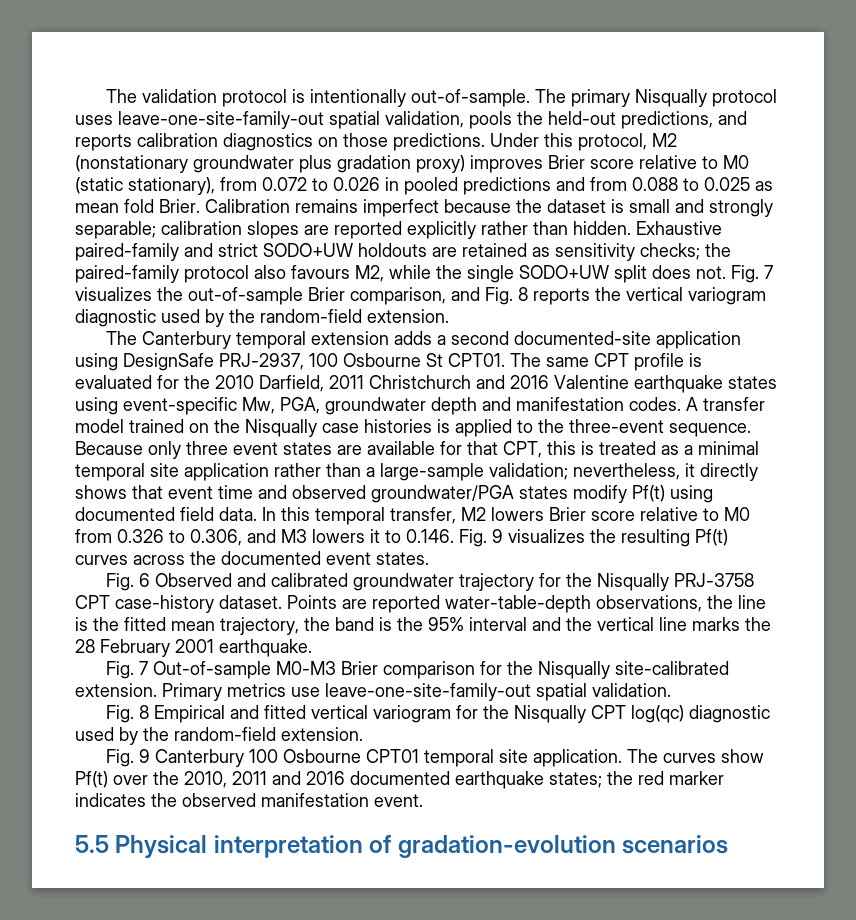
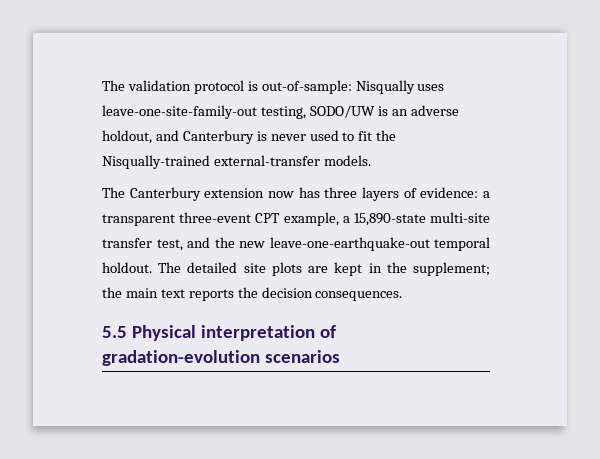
- The validation protocol is intentionally out-of-sample. The primary Nisqually protocol uses leave-one-site-family-out spatial validation, pools the held-out predictions, and reports calibration diagnostics on those predictions. Under this protocol, M2 (nonstationary groundwater plus gradation proxy) improves Brier score relative to M0 (static stationary), from 0.072 to 0.026 in pooled predictions and from 0.088 to 0.025 as mean fold Brier. Calibration remains imperfect because the dataset is small and strongly separable; calibration slopes are reported explicitly rather than hidden. Exhaustive paired-family and strict SODO+UW holdouts are retained as sensitivity checks; the paired-family protocol also favours M2, while the single SODO+UW split does not. Fig. 7 visualizes the out-of-sample Brier comparison, and Fig. 8 reports the vertical variogram diagnostic used by the random-field extension.
- The Canterbury temporal extension adds a second documented-site application using DesignSafe PRJ-2937, 100 Osbourne St CPT01. The same CPT profile is evaluated for the 2010 Darfield, 2011 Christchurch and 2016 Valentine earthquake states using event-specific Mw, PGA, groundwater depth and manifestation codes. A transfer model trained on the Nisqually case histories is applied to the three-event sequence. Because only three event states are available for that CPT, this is treated as a minimal temporal site application rather than a large-sample validation; nevertheless, it directly shows that event time and observed groundwater/PGA states modify Pf(t) using documented field data. In this temporal transfer, M2 lowers Brier score relative to M0 from 0.326 to 0.306, and M3 lowers it to 0.146. Fig. 9 visualizes the resulting Pf(t) curves across the documented event states.
- Fig. 6 Observed and calibrated groundwater trajectory for the Nisqually PRJ-3758 CPT case-history dataset. Points are reported water-table-depth observations, the line is the fitted mean trajectory, the band is the 95% interval and the vertical line marks the 28 February 2001 earthquake.
- Fig. 7 Out-of-sample M0-M3 Brier comparison for the Nisqually site-calibrated extension. Primary metrics use leave-one-site-family-out spatial validation.
- Fig. 8 Empirical and fitted vertical variogram for the Nisqually CPT log(qc) diagnostic used by the random-field extension.
- Fig. 9 Canterbury 100 Osbourne CPT01 temporal site application. The curves show Pf(t) over the 2010, 2011 and 2016 documented earthquake states; the red marker indicates the observed manifestation event.
+ The validation protocol is out-of-sample: Nisqually uses leave-one-site-family-out testing, SODO/UW is an adverse holdout, and Canterbury is never used to fit the Nisqually-trained external-transfer models.
+ The Canterbury extension now has three layers of evidence: a transparent three-event CPT example, a 15,890-state multi-site transfer test, and the new leave-one-earthquake-out temporal holdout. The detailed site plots are kept in the supplement; the main text reports the decision consequences.

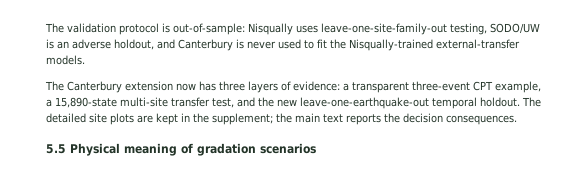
- 5.5 Physical interpretation of gradation-evolution scenarios
+ 5.5 Physical meaning of gradation scenarios

